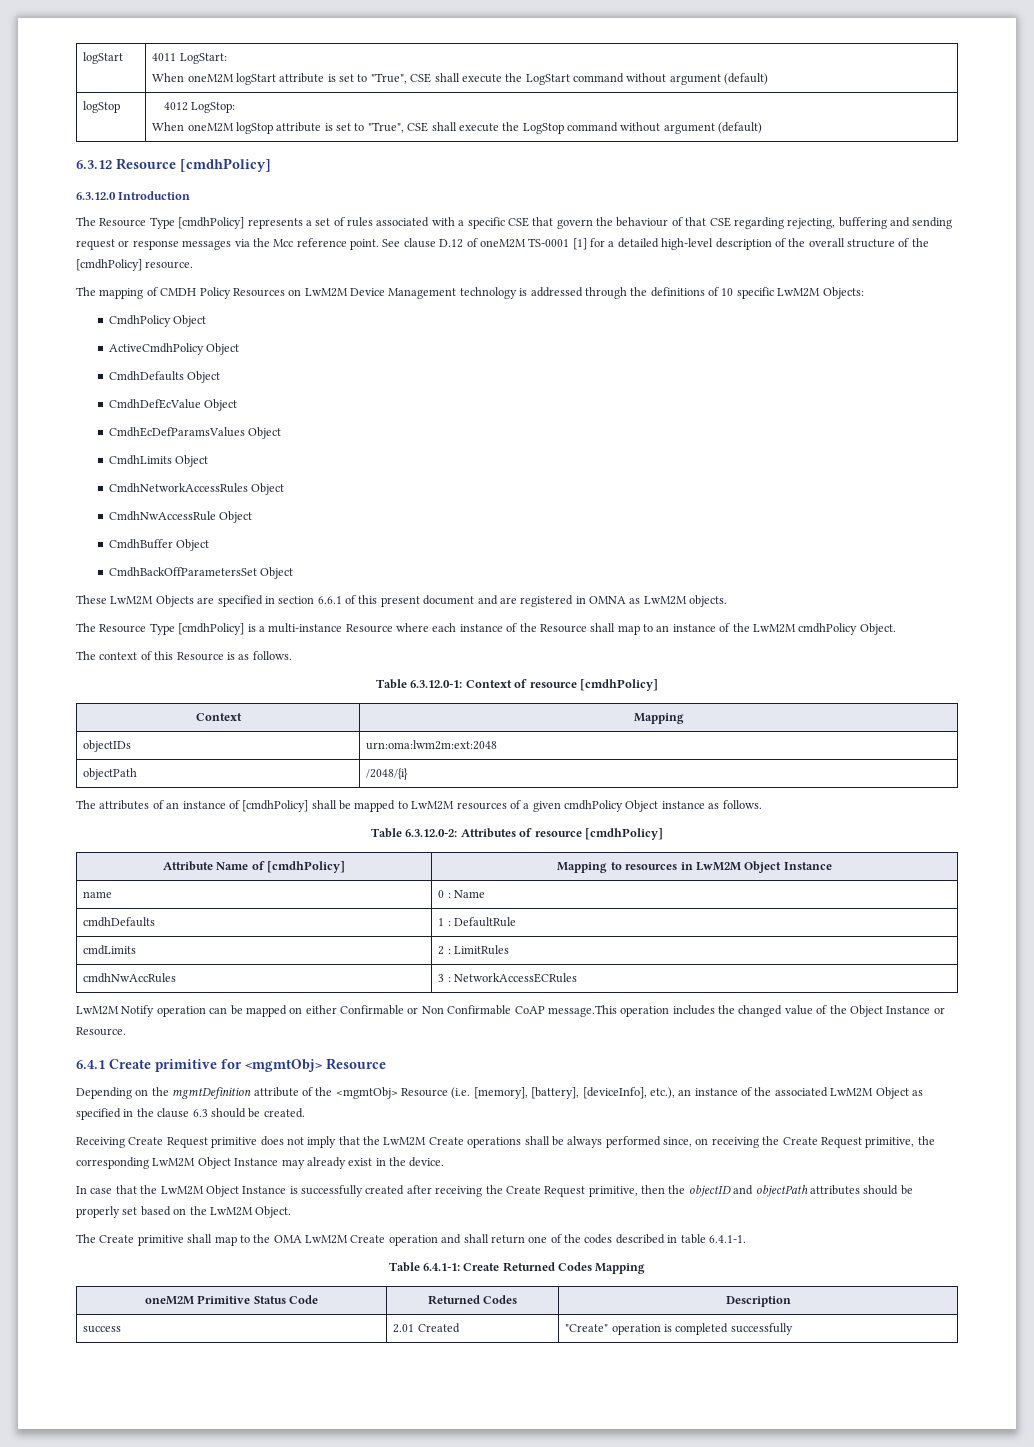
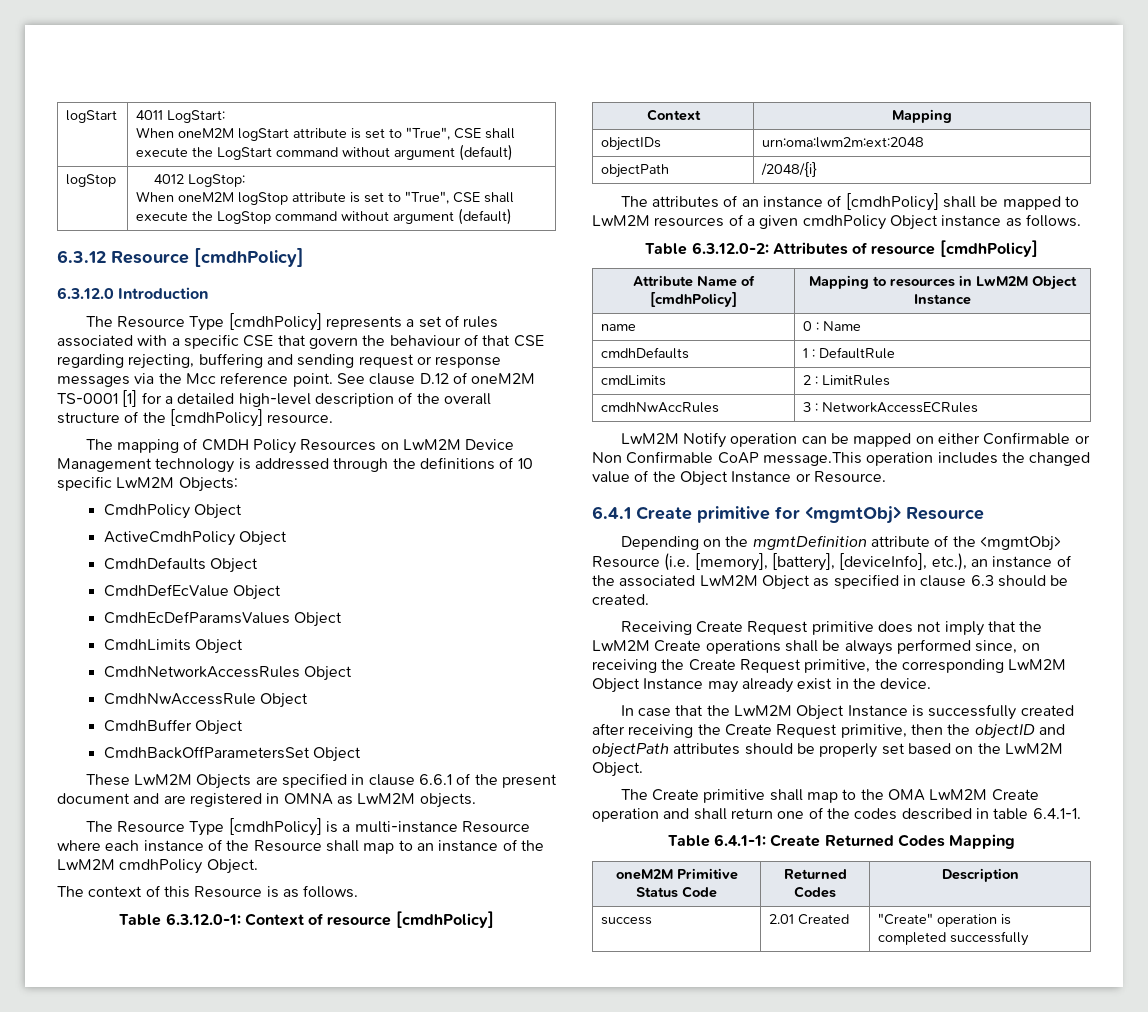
- These LwM2M Objects are specified in section 6.6.1 of this present document and are registered in OMNA as LwM2M objects.
+ These LwM2M Objects are specified in clause 6.6.1 of the present document and are registered in OMNA as LwM2M objects.
- Depending on the mgmtDefinition attribute of the <mgmtObj> Resource (i.e. [memory], [battery], [deviceInfo], etc.), an instance of the associated LwM2M Object as specified in the clause 6.3 should be created.
+ Depending on the mgmtDefinition attribute of the <mgmtObj> Resource (i.e. [memory], [battery], [deviceInfo], etc.), an instance of the associated LwM2M Object as specified in clause 6.3 should be created.

